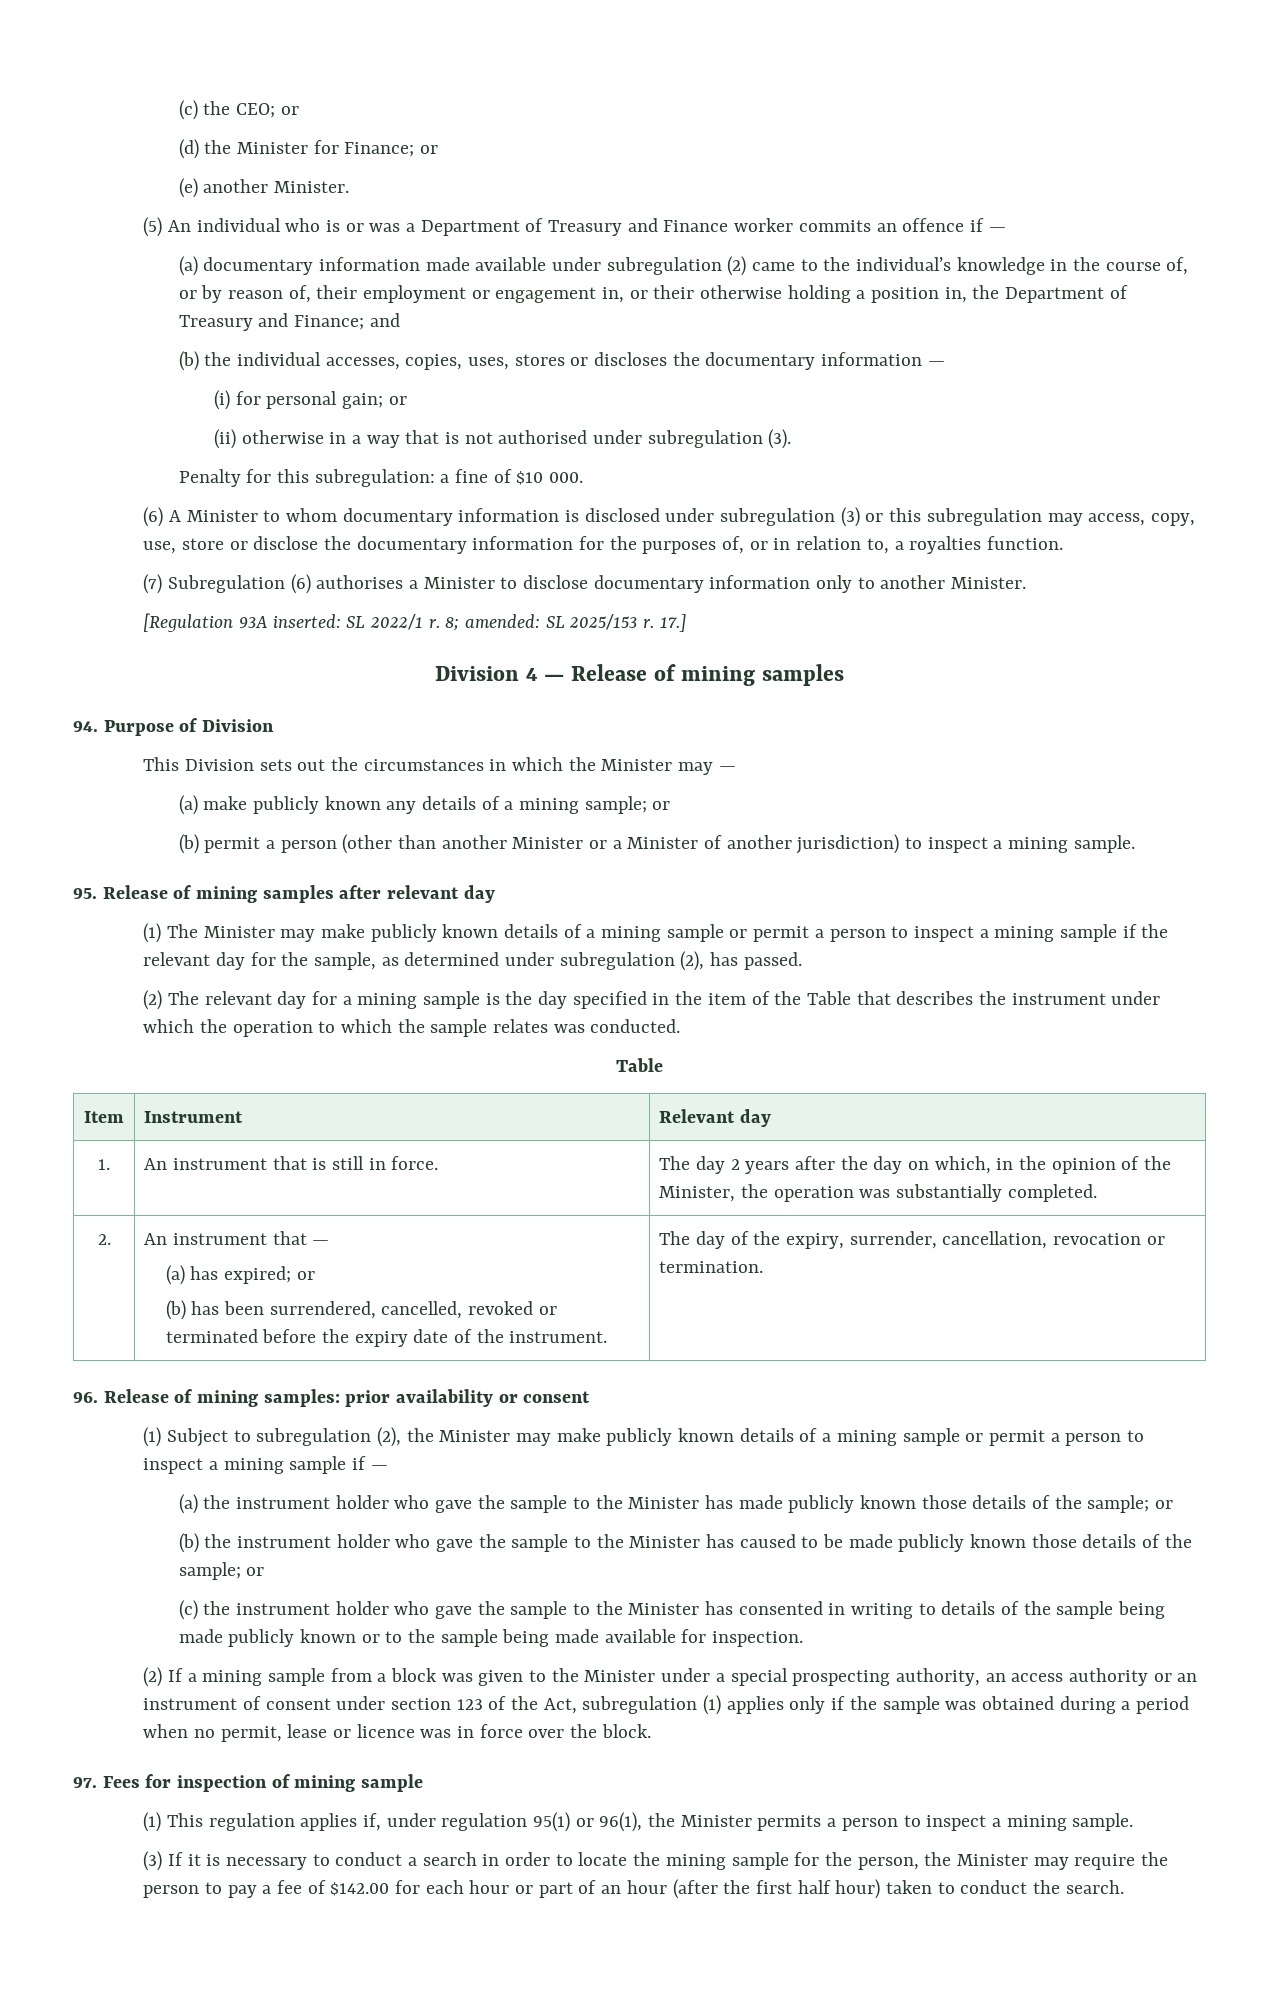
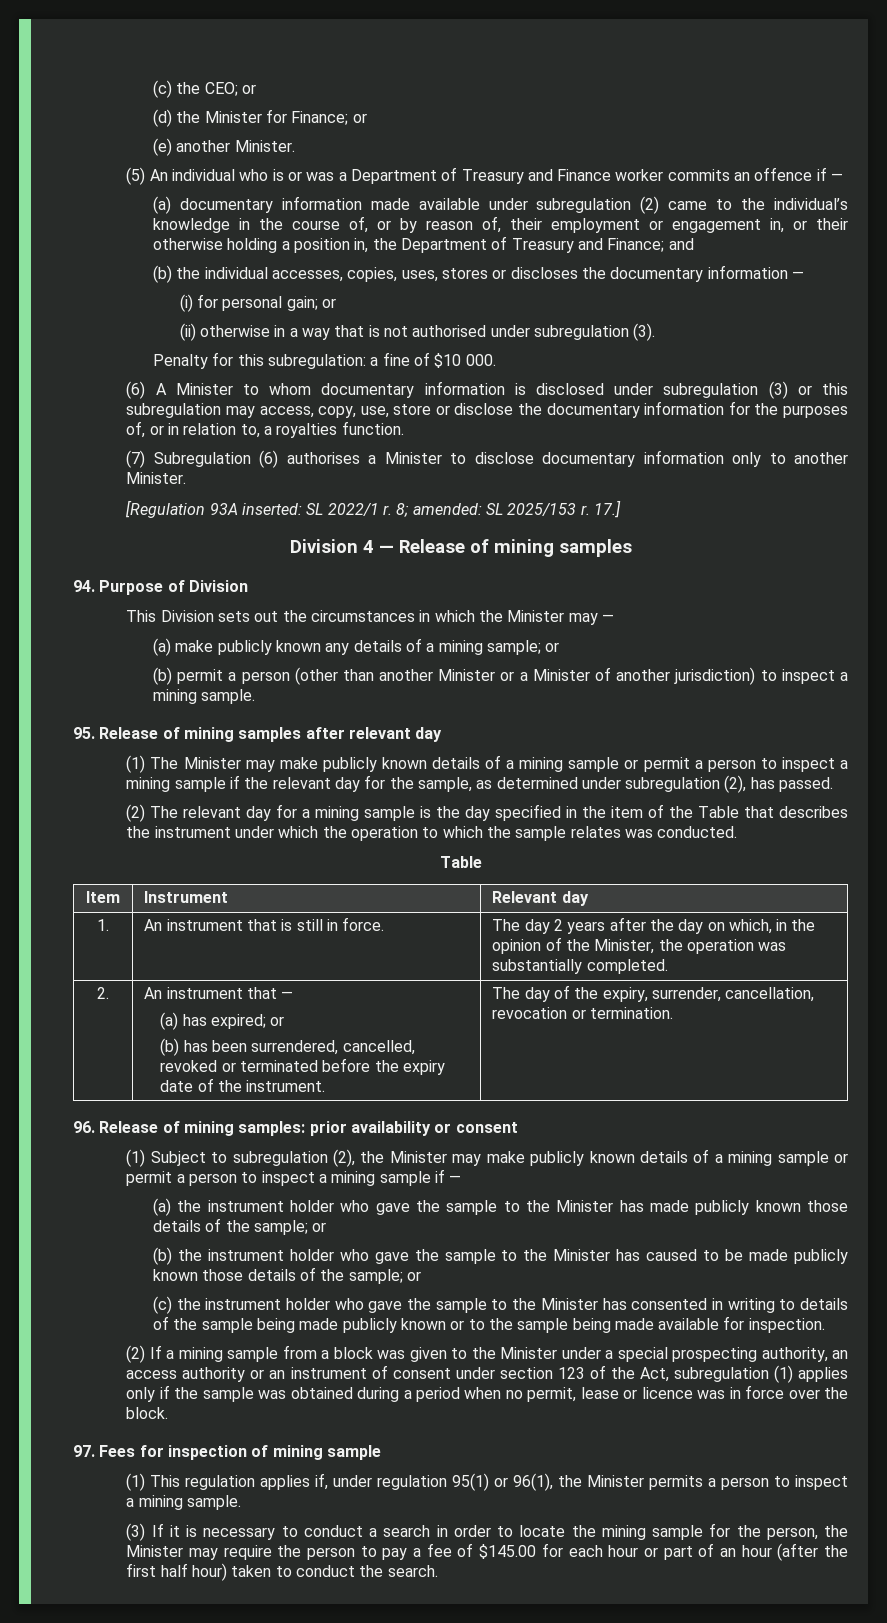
- (3) If it is necessary to conduct a search in order to locate the mining sample for the person, the Minister may require the person to pay a fee of $142.00 for each hour or part of an hour (after the first half hour) taken to conduct the search.
+ (3) If it is necessary to conduct a search in order to locate the mining sample for the person, the Minister may require the person to pay a fee of $145.00 for each hour or part of an hour (after the first half hour) taken to conduct the search.

